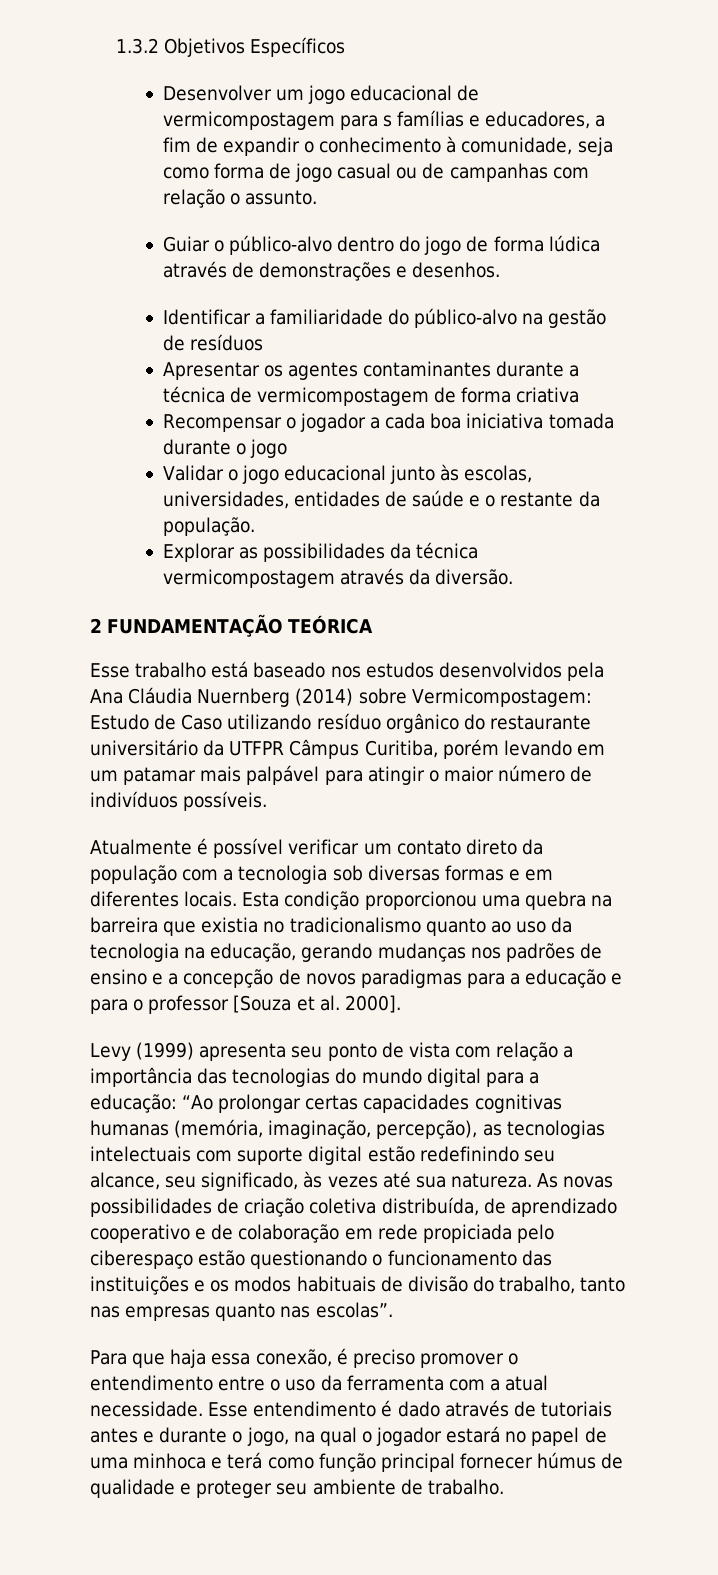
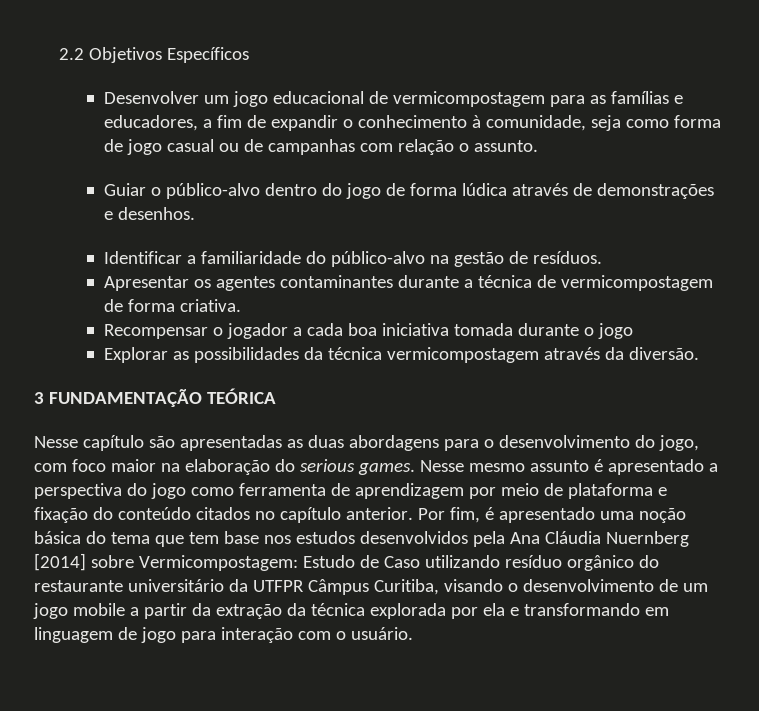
- 1.3.2 Objetivos Específicos
+ 2.2 Objetivos Específicos
- Desenvolver um jogo educacional de vermicompostagem para s famílias e educadores, a fim de expandir o conhecimento à comunidade, seja como forma de jogo casual ou de campanhas com relação o assunto.
+ Desenvolver um jogo educacional de vermicompostagem para as famílias e educadores, a fim de expandir o conhecimento à comunidade, seja como forma de jogo casual ou de campanhas com relação o assunto.
- Identificar a familiaridade do público-alvo na gestão de resíduos
+ Identificar a familiaridade do público-alvo na gestão de resíduos.
- Apresentar os agentes contaminantes durante a técnica de vermicompostagem de forma criativa
+ Apresentar os agentes contaminantes durante a técnica de vermicompostagem de forma criativa.
- Validar o jogo educacional junto às escolas, universidades, entidades de saúde e o restante da população.
- 2 FUNDAMENTAÇÃO TEÓRICA
+ 3 FUNDAMENTAÇÃO TEÓRICA
- Esse trabalho está baseado nos estudos desenvolvidos pela Ana Cláudia Nuernberg (2014) sobre Vermicompostagem: Estudo de Caso utilizando resíduo orgânico do restaurante universitário da UTFPR Câmpus Curitiba, porém levando em um patamar mais palpável para atingir o maior número de indivíduos possíveis.
- Atualmente é possível verificar um contato direto da população com a tecnologia sob diversas formas e em diferentes locais. Esta condição proporcionou uma quebra na barreira que existia no tradicionalismo quanto ao uso da tecnologia na educação, gerando mudanças nos padrões de ensino e a concepção de novos paradigmas para a educação e para o professor [Souza et al. 2000].
- Levy (1999) apresenta seu ponto de vista com relação a importância das tecnologias do mundo digital para a educação: “Ao prolongar certas capacidades cognitivas humanas (memória, imaginação, percepção), as tecnologias intelectuais com suporte digital estão redefinindo seu alcance, seu significado, às vezes até sua natureza. As novas possibilidades de criação coletiva distribuída, de aprendizado cooperativo e de colaboração em rede propiciada pelo ciberespaço estão questionando o funcionamento das instituições e os modos habituais de divisão do trabalho, tanto nas empresas quanto nas escolas”.
- Para que haja essa conexão, é preciso promover o entendimento entre o uso da ferramenta com a atual necessidade. Esse entendimento é dado através de tutoriais antes e durante o jogo, na qual o jogador estará no papel de uma minhoca e terá como função principal fornecer húmus de qualidade e proteger seu ambiente de trabalho.
+ Nesse capítulo são apresentadas as duas abordagens para o desenvolvimento do jogo, com foco maior na elaboração do serious games. Nesse mesmo assunto é apresentado a perspectiva do jogo como ferramenta de aprendizagem por meio de plataforma e fixação do conteúdo citados no capítulo anterior. Por fim, é apresentado uma noção básica do tema que tem base nos estudos desenvolvidos pela Ana Cláudia Nuernberg [2014] sobre Vermicompostagem: Estudo de Caso utilizando resíduo orgânico do restaurante universitário da UTFPR Câmpus Curitiba, visando o desenvolvimento de um jogo mobile a partir da extração da técnica explorada por ela e transformando em linguagem de jogo para interação com o usuário.

